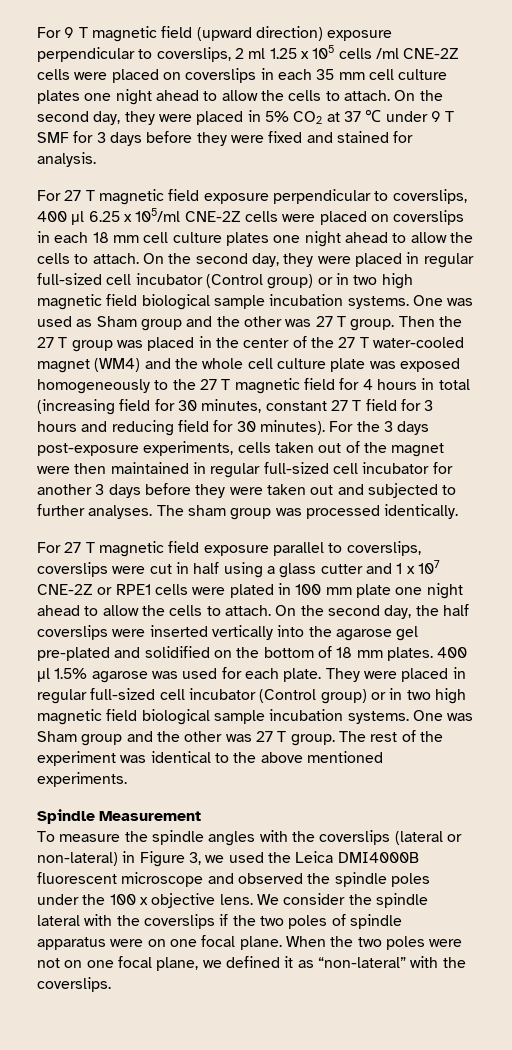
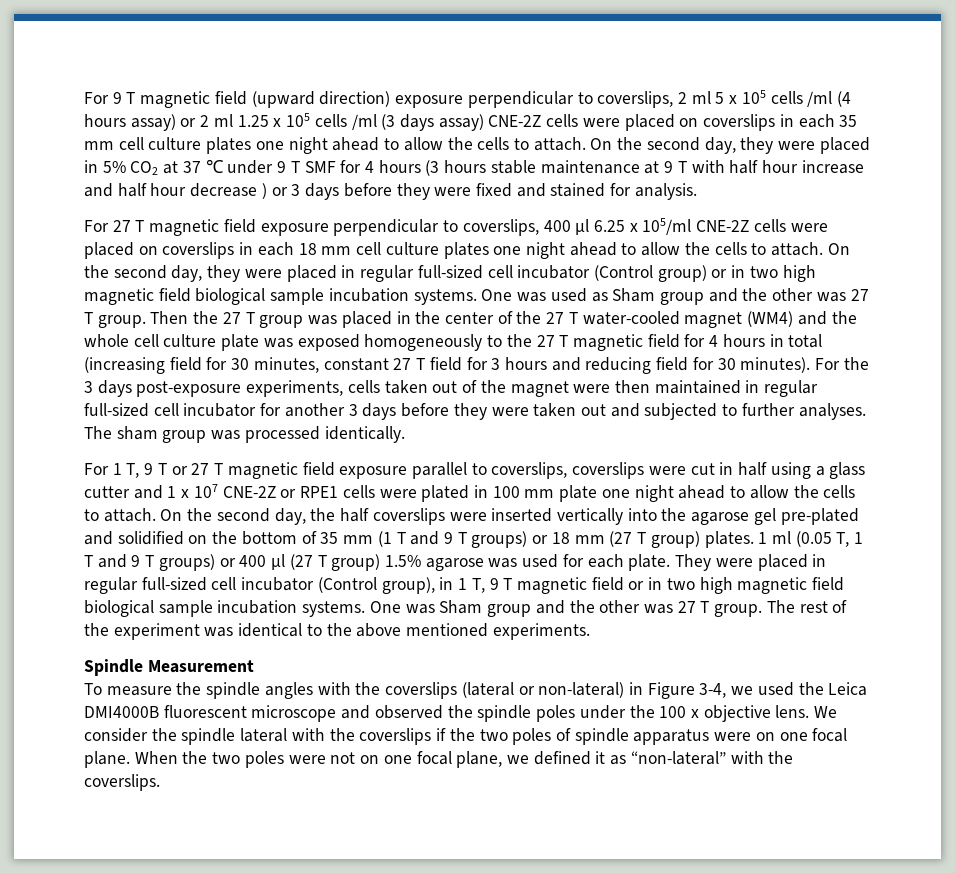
- For 9 T magnetic field (upward direction) exposure perpendicular to coverslips, 2 ml 1.25 x 105 cells /ml CNE-2Z cells were placed on coverslips in each 35 mm cell culture plates one night ahead to allow the cells to attach.
+ For 9 T magnetic field (upward direction) exposure perpendicular to coverslips, 2 ml 5 x 105 cells /ml (4 hours assay) or 2 ml 1.25 x 105 cells /ml (3 days assay) CNE-2Z cells were placed on coverslips in each 35 mm cell culture plates one night ahead to allow the cells to attach.
- On the second day, they were placed in 5% CO2 at 37 ℃ under 9 T SMF for 3 days before they were fixed and stained for analysis.
+ On the second day, they were placed in 5% CO2 at 37 ℃ under 9 T SMF for 4 hours (3 hours stable maintenance at 9 T with half hour increase and half hour decrease ) or 3 days before they were fixed and stained for analysis.
- For 27 T magnetic field exposure parallel to coverslips, coverslips were cut in half using a glass cutter and 1 x 107 CNE-2Z or RPE1 cells were plated in 100 mm plate one night ahead to allow the cells to attach.
+ For 1 T, 9 T or 27 T magnetic field exposure parallel to coverslips, coverslips were cut in half using a glass cutter and 1 x 107 CNE-2Z or RPE1 cells were plated in 100 mm plate one night ahead to allow the cells to attach.
- On the second day, the half coverslips were inserted vertically into the agarose gel pre-plated and solidified on the bottom of 18 mm plates. 400 μl 1.5% agarose was used for each plate.
+ On the second day, the half coverslips were inserted vertically into the agarose gel pre-plated and solidified on the bottom of 35 mm (1 T and 9 T groups) or 18 mm (27 T group) plates. 1 ml (0.05 T, 1 T and 9 T groups) or 400 μl (27 T group) 1.5% agarose was used for each plate.
- They were placed in regular full-sized cell incubator (Control group) or in two high magnetic field biological sample incubation systems.
+ They were placed in regular full-sized cell incubator (Control group), in 1 T, 9 T magnetic field or in two high magnetic field biological sample incubation systems.
- To measure the spindle angles with the coverslips (lateral or non-lateral) in Figure 3, we used the Leica DMI4000B fluorescent microscope and observed the spindle poles under the 100 x objective lens.
+ To measure the spindle angles with the coverslips (lateral or non-lateral) in Figure 3-4, we used the Leica DMI4000B fluorescent microscope and observed the spindle poles under the 100 x objective lens.

